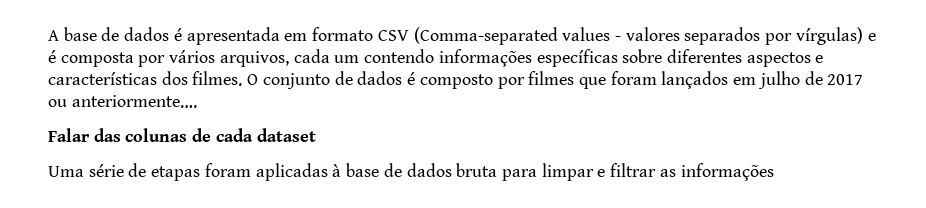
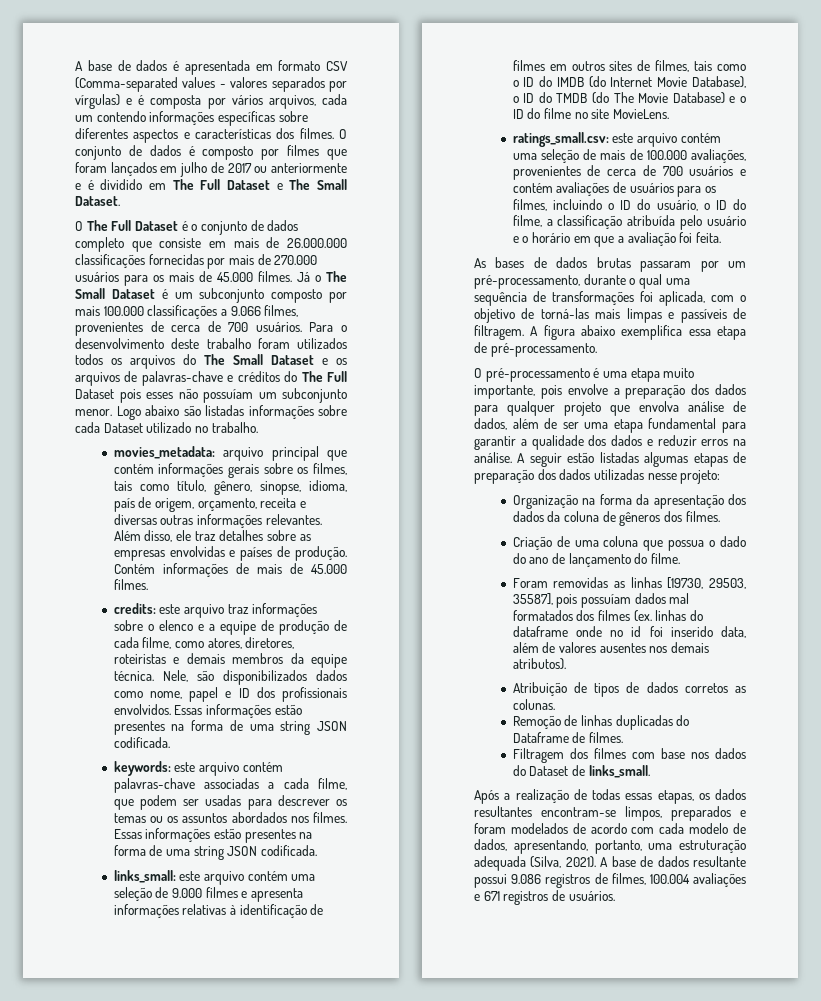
- O conjunto de dados é composto por filmes que foram lançados em julho de 2017 ou anteriormente….
- Falar das colunas de cada dataset
- Uma série de etapas foram aplicadas à base de dados bruta para limpar e filtrar as informações
+ O conjunto de dados é composto por filmes que foram lançados em julho de 2017 ou anteriormente e é dividido em The Full Dataset e The Small Dataset.
+ O The Full Dataset é o conjunto de dados completo que consiste em mais de 26.000.000 classificações fornecidas por mais de 270.000 usuários para os mais de 45.000 filmes. Já o The Small Dataset é um subconjunto composto por mais 100.000 classificações a 9.066 filmes, provenientes de cerca de 700 usuários. Para o desenvolvimento deste trabalho foram utilizados todos os arquivos do The Small Dataset e os arquivos de palavras-chave e créditos do The Full Dataset pois esses não possuíam um subconjunto menor. Logo abaixo são listadas informações sobre cada Dataset utilizado no trabalho.
+ movies_metadata: arquivo principal que contém informações gerais sobre os filmes, tais como título, gênero, sinopse, idioma, país de origem, orçamento, receita e diversas outras informações relevantes. Além disso, ele traz detalhes sobre as empresas envolvidas e países de produção. Contém informações de mais de 45.000 filmes.
+ credits: este arquivo traz informações sobre o elenco e a equipe de produção de cada filme, como atores, diretores, roteiristas e demais membros da equipe técnica. Nele, são disponibilizados dados como nome, papel e ID dos profissionais envolvidos. Essas informações estão presentes na forma de uma string JSON codificada.
+ keywords: este arquivo contém palavras-chave associadas a cada filme, que podem ser usadas para descrever os temas ou os assuntos abordados nos filmes. Essas informações estão presentes na forma de uma string JSON codificada.
+ links_small: este arquivo contém uma seleção de 9.000 filmes e apresenta informações relativas à identificação de filmes em outros sites de filmes, tais como o ID do IMDB (do Internet Movie Database), o ID do TMDB (do The Movie Database) e o ID do filme no site MovieLens.
+ ratings_small.csv: este arquivo contém uma seleção de mais de 100.000 avaliações, provenientes de cerca de 700 usuários e contém avaliações de usuários para os filmes, incluindo o ID do usuário, o ID do filme, a classificação atribuída pelo usuário e o horário em que a avaliação foi feita.
+ As bases de dados brutas passaram por um pré-processamento, durante o qual uma sequência de transformações foi aplicada, com o objetivo de torná-las mais limpas e passíveis de filtragem. A figura abaixo exemplifica essa etapa de pré-processamento.
+ O pré-processamento é uma etapa muito importante, pois envolve a preparação dos dados para qualquer projeto que envolva análise de dados, além de ser uma etapa fundamental para garantir a qualidade dos dados e reduzir erros na análise. A seguir estão listadas algumas etapas de preparação dos dados utilizadas nesse projeto:
+ Organização na forma da apresentação dos dados da coluna de gêneros dos filmes.
+ Criação de uma coluna que possua o dado do ano de lançamento do filme.
+ Foram removidas as linhas [19730, 29503, 35587], pois possuíam dados mal formatados dos filmes (ex. linhas do dataframe onde no id foi inserido data, além de valores ausentes nos demais atributos).
+ Atribuição de tipos de dados corretos as colunas.
+ Remoção de linhas duplicadas do Dataframe de filmes.
+ Filtragem dos filmes com base nos dados do Dataset de links_small.
+ Após a realização de todas essas etapas, os dados resultantes encontram-se limpos, preparados e foram modelados de acordo com cada modelo de dados, apresentando, portanto, uma estruturação adequada (Silva, 2021). A base de dados resultante possui 9.086 registros de filmes, 100.004 avaliações e 671 registros de usuários.

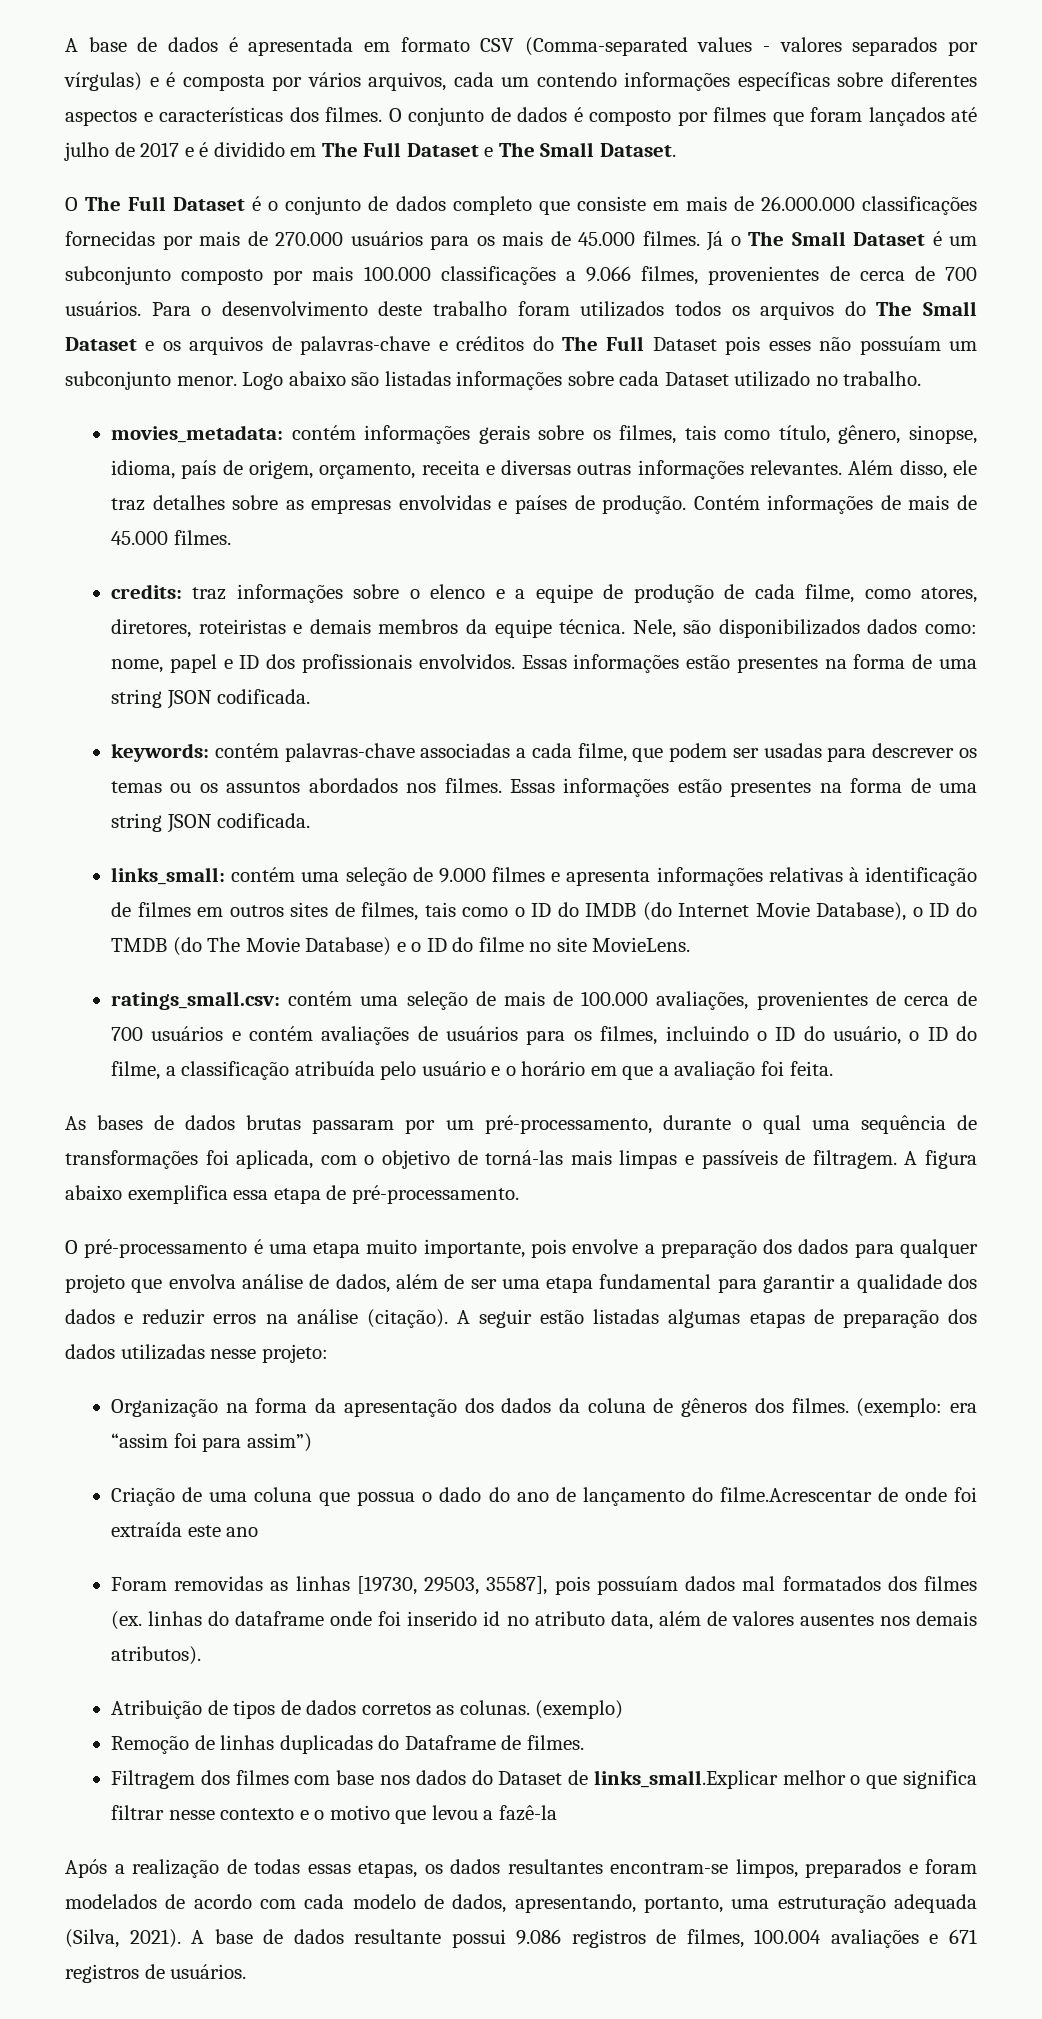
- O conjunto de dados é composto por filmes que foram lançados em julho de 2017 ou anteriormente e é dividido em The Full Dataset e The Small Dataset.
+ O conjunto de dados é composto por filmes que foram lançados até julho de 2017 e é dividido em The Full Dataset e The Small Dataset.
- movies_metadata: arquivo principal que contém informações gerais sobre os filmes, tais como título, gênero, sinopse, idioma, país de origem, orçamento, receita e diversas outras informações relevantes.
+ movies_metadata: contém informações gerais sobre os filmes, tais como título, gênero, sinopse, idioma, país de origem, orçamento, receita e diversas outras informações relevantes.
- credits: este arquivo traz informações sobre o elenco e a equipe de produção de cada filme, como atores, diretores, roteiristas e demais membros da equipe técnica.
+ credits: traz informações sobre o elenco e a equipe de produção de cada filme, como atores, diretores, roteiristas e demais membros da equipe técnica.
- Nele, são disponibilizados dados como nome, papel e ID dos profissionais envolvidos.
+ Nele, são disponibilizados dados como: nome, papel e ID dos profissionais envolvidos.
- keywords: este arquivo contém palavras-chave associadas a cada filme, que podem ser usadas para descrever os temas ou os assuntos abordados nos filmes.
+ keywords: contém palavras-chave associadas a cada filme, que podem ser usadas para descrever os temas ou os assuntos abordados nos filmes.
- links_small: este arquivo contém uma seleção de 9.000 filmes e apresenta informações relativas à identificação de filmes em outros sites de filmes, tais como o ID do IMDB (do Internet Movie Database), o ID do TMDB (do The Movie Database) e o ID do filme no site MovieLens.
+ links_small: contém uma seleção de 9.000 filmes e apresenta informações relativas à identificação de filmes em outros sites de filmes, tais como o ID do IMDB (do Internet Movie Database), o ID do TMDB (do The Movie Database) e o ID do filme no site MovieLens.
- ratings_small.csv: este arquivo contém uma seleção de mais de 100.000 avaliações, provenientes de cerca de 700 usuários e contém avaliações de usuários para os filmes, incluindo o ID do usuário, o ID do filme, a classificação atribuída pelo usuário e o horário em que a avaliação foi feita.
+ ratings_small.csv: contém uma seleção de mais de 100.000 avaliações, provenientes de cerca de 700 usuários e contém avaliações de usuários para os filmes, incluindo o ID do usuário, o ID do filme, a classificação atribuída pelo usuário e o horário em que a avaliação foi feita.
- O pré-processamento é uma etapa muito importante, pois envolve a preparação dos dados para qualquer projeto que envolva análise de dados, além de ser uma etapa fundamental para garantir a qualidade dos dados e reduzir erros na análise.
+ O pré-processamento é uma etapa muito importante, pois envolve a preparação dos dados para qualquer projeto que envolva análise de dados, além de ser uma etapa fundamental para garantir a qualidade dos dados e reduzir erros na análise (citação).
+ (exemplo: era “assim foi para assim”)
- Criação de uma coluna que possua o dado do ano de lançamento do filme.
+ Criação de uma coluna que possua o dado do ano de lançamento do filme.Acrescentar de onde foi extraída este ano
- Foram removidas as linhas [19730, 29503, 35587], pois possuíam dados mal formatados dos filmes (ex. linhas do dataframe onde no id foi inserido data, além de valores ausentes nos demais atributos).
+ Foram removidas as linhas [19730, 29503, 35587], pois possuíam dados mal formatados dos filmes (ex. linhas do dataframe onde foi inserido id no atributo data, além de valores ausentes nos demais atributos).
+ (exemplo)
- Filtragem dos filmes com base nos dados do Dataset de links_small.
+ Filtragem dos filmes com base nos dados do Dataset de links_small.Explicar melhor o que significa filtrar nesse contexto e o motivo que levou a fazê-la

